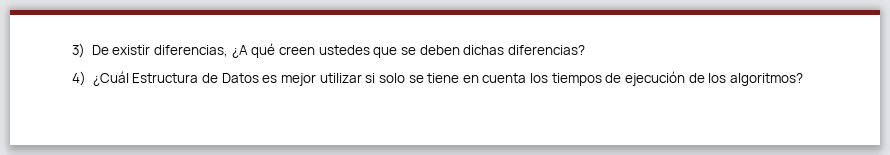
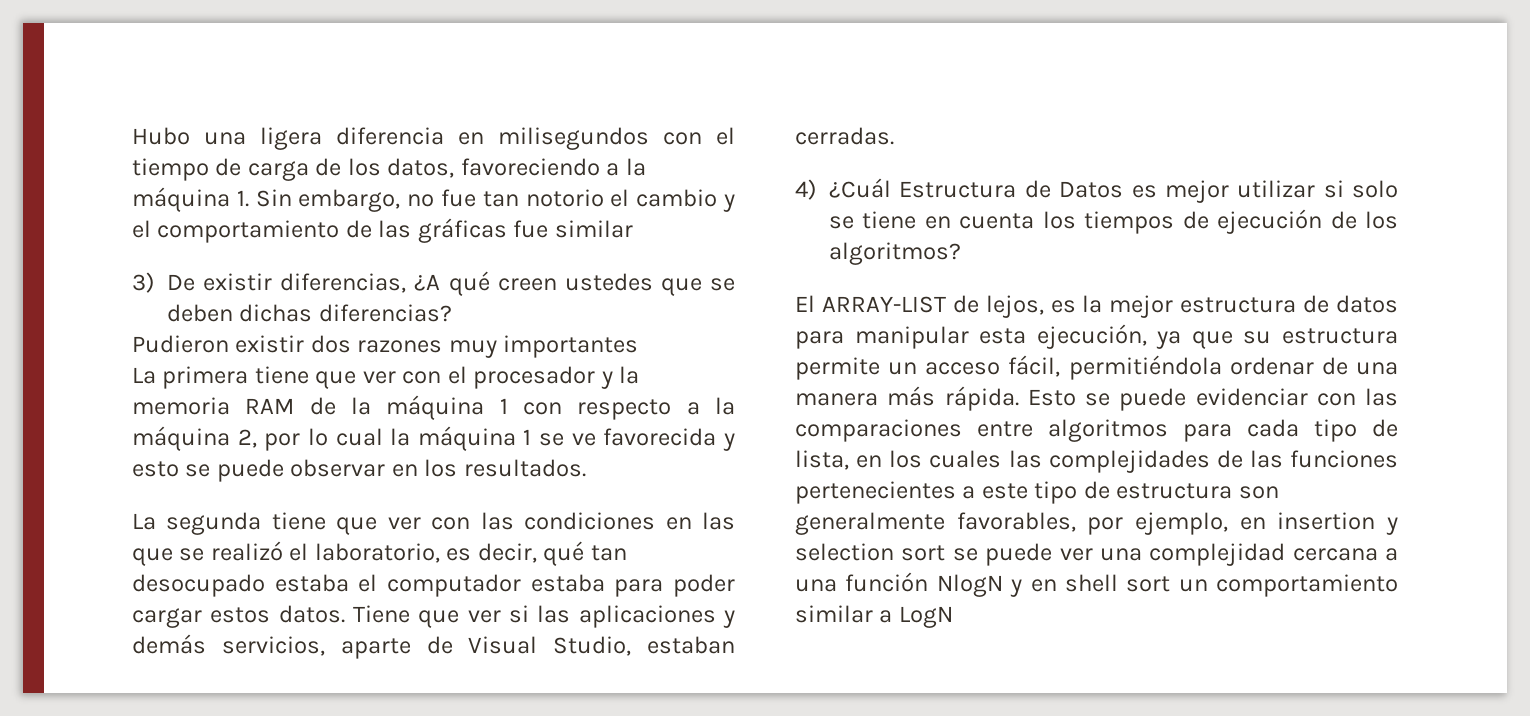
+ Hubo una ligera diferencia en milisegundos con el tiempo de carga de los datos, favoreciendo a la máquina 1. Sin embargo, no fue tan notorio el cambio y el comportamiento de las gráficas fue similar
+ Pudieron existir dos razones muy importantes
+ La primera tiene que ver con el procesador y la memoria RAM de la máquina 1 con respecto a la máquina 2, por lo cual la máquina 1 se ve favorecida y esto se puede observar en los resultados.
+ La segunda tiene que ver con las condiciones en las que se realizó el laboratorio, es decir, qué tan desocupado estaba el computador estaba para poder cargar estos datos. Tiene que ver si las aplicaciones y demás servicios, aparte de Visual Studio, estaban cerradas.
+ El ARRAY-LIST de lejos, es la mejor estructura de datos para manipular esta ejecución, ya que su estructura permite un acceso fácil, permitiéndola ordenar de una manera más rápida. Esto se puede evidenciar con las comparaciones entre algoritmos para cada tipo de lista, en los cuales las complejidades de las funciones pertenecientes a este tipo de estructura son generalmente favorables, por ejemplo, en insertion y selection sort se puede ver una complejidad cercana a una función NlogN y en shell sort un comportamiento similar a LogN

